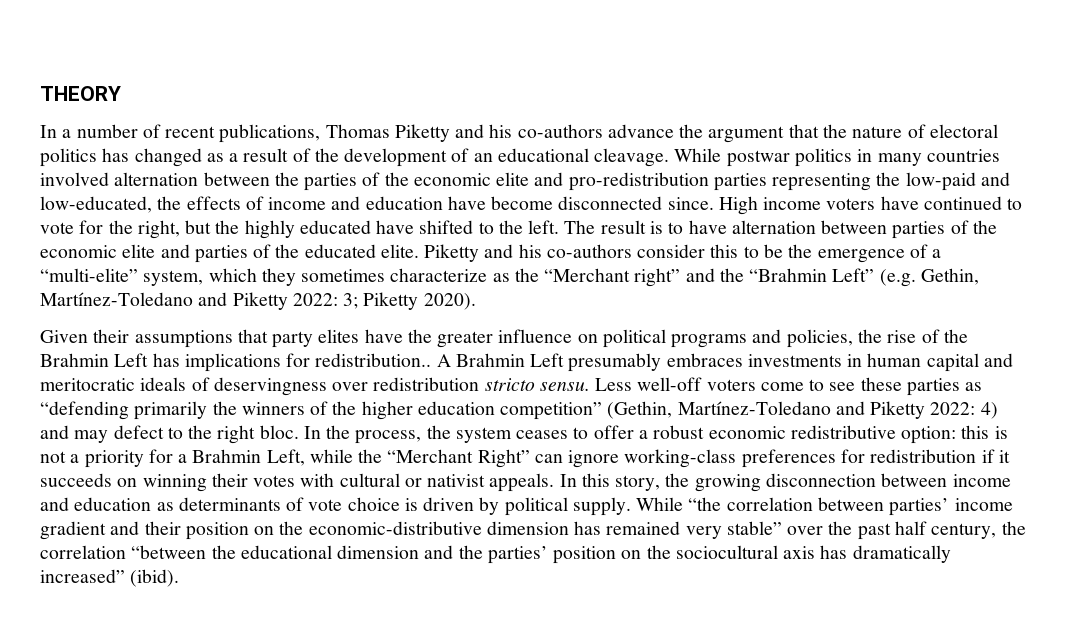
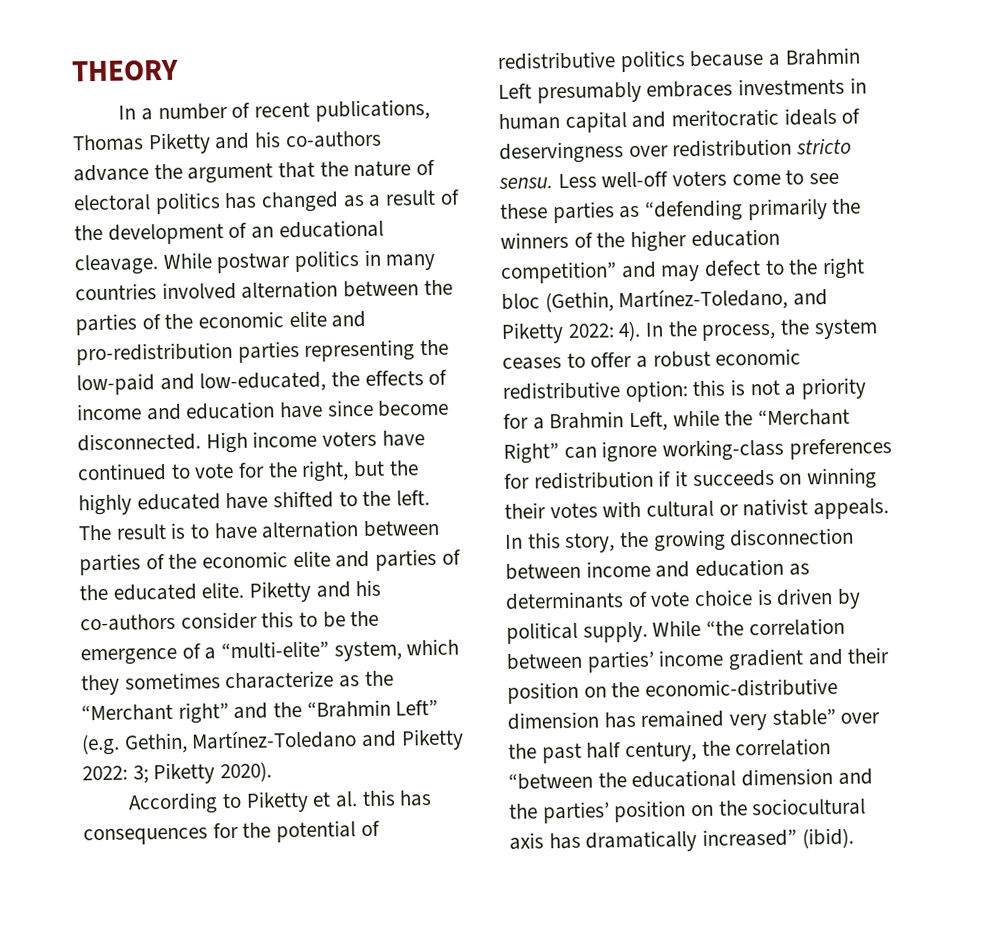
- While postwar politics in many countries involved alternation between the parties of the economic elite and pro-redistribution parties representing the low-paid and low-educated, the effects of income and education have become disconnected since.
+ While postwar politics in many countries involved alternation between the parties of the economic elite and pro-redistribution parties representing the low-paid and low-educated, the effects of income and education have since become disconnected.
- Given their assumptions that party elites have the greater influence on political programs and policies, the rise of the Brahmin Left has implications for redistribution.. A Brahmin Left presumably embraces investments in human capital and meritocratic ideals of deservingness over redistribution stricto sensu.
+ According to Piketty et al. this has consequences for the potential of redistributive politics because a Brahmin Left presumably embraces investments in human capital and meritocratic ideals of deservingness over redistribution stricto sensu.
- Less well-off voters come to see these parties as “defending primarily the winners of the higher education competition” (Gethin, Martínez-Toledano and Piketty 2022: 4) and may defect to the right bloc.
+ Less well-off voters come to see these parties as “defending primarily the winners of the higher education competition” and may defect to the right bloc (Gethin, Martínez-Toledano, and Piketty 2022: 4).

